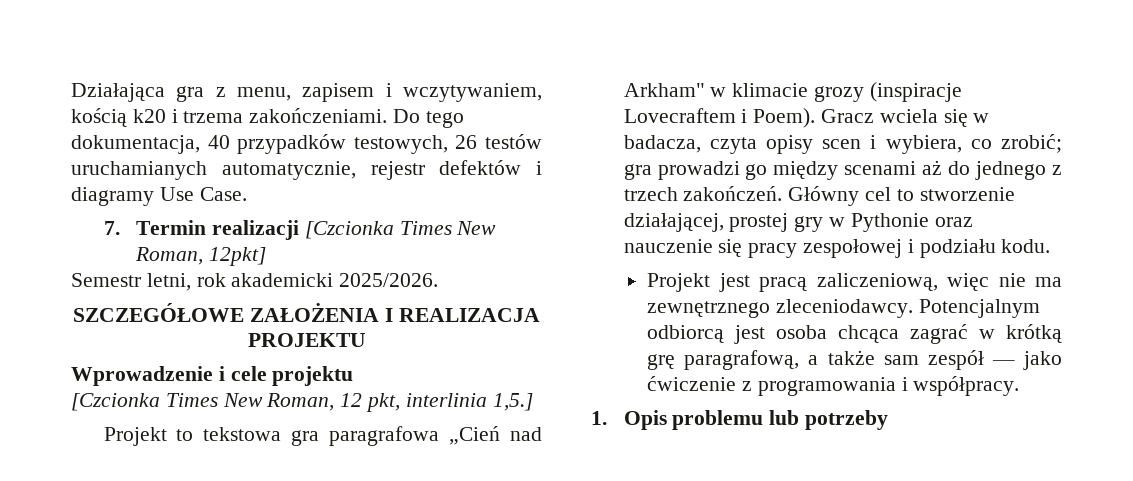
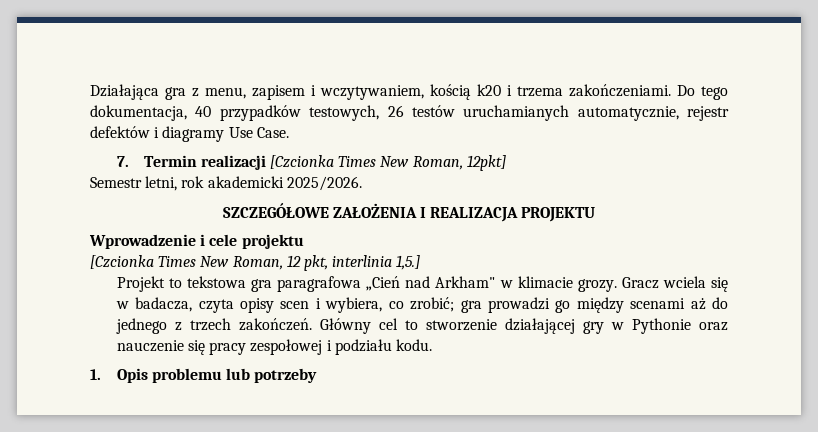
- Projekt to tekstowa gra paragrafowa „Cień nad Arkham" w klimacie grozy (inspiracje Lovecraftem i Poem).
+ Projekt to tekstowa gra paragrafowa „Cień nad Arkham" w klimacie grozy.
- Główny cel to stworzenie działającej, prostej gry w Pythonie oraz nauczenie się pracy zespołowej i podziału kodu.
+ Główny cel to stworzenie działającej gry w Pythonie oraz nauczenie się pracy zespołowej i podziału kodu.
- Projekt jest pracą zaliczeniową, więc nie ma zewnętrznego zleceniodawcy. Potencjalnym odbiorcą jest osoba chcąca zagrać w krótką grę paragrafową, a także sam zespół — jako ćwiczenie z programowania i współpracy.

